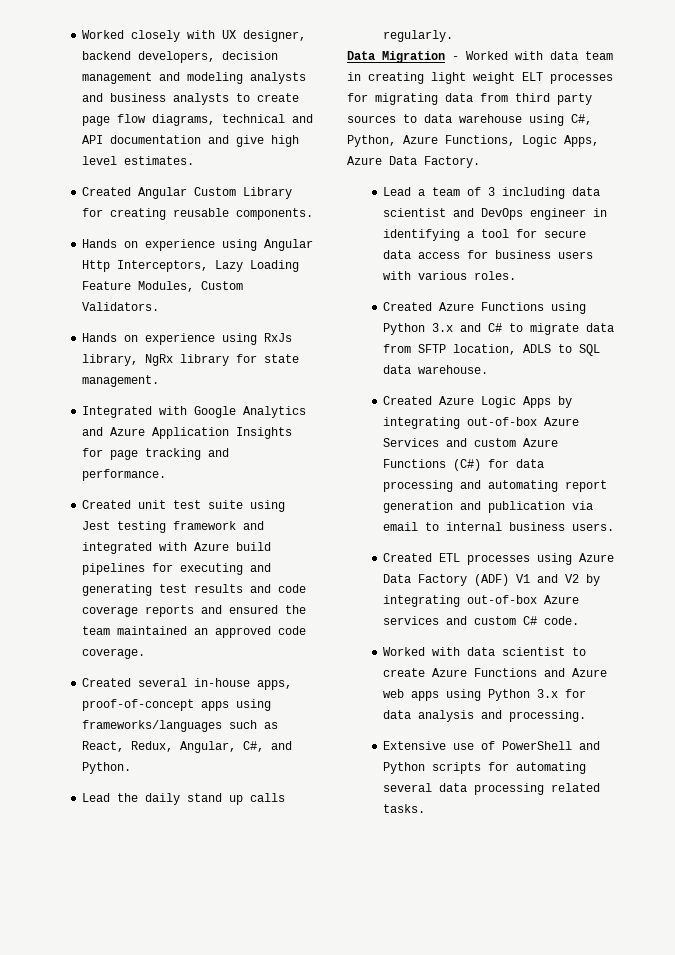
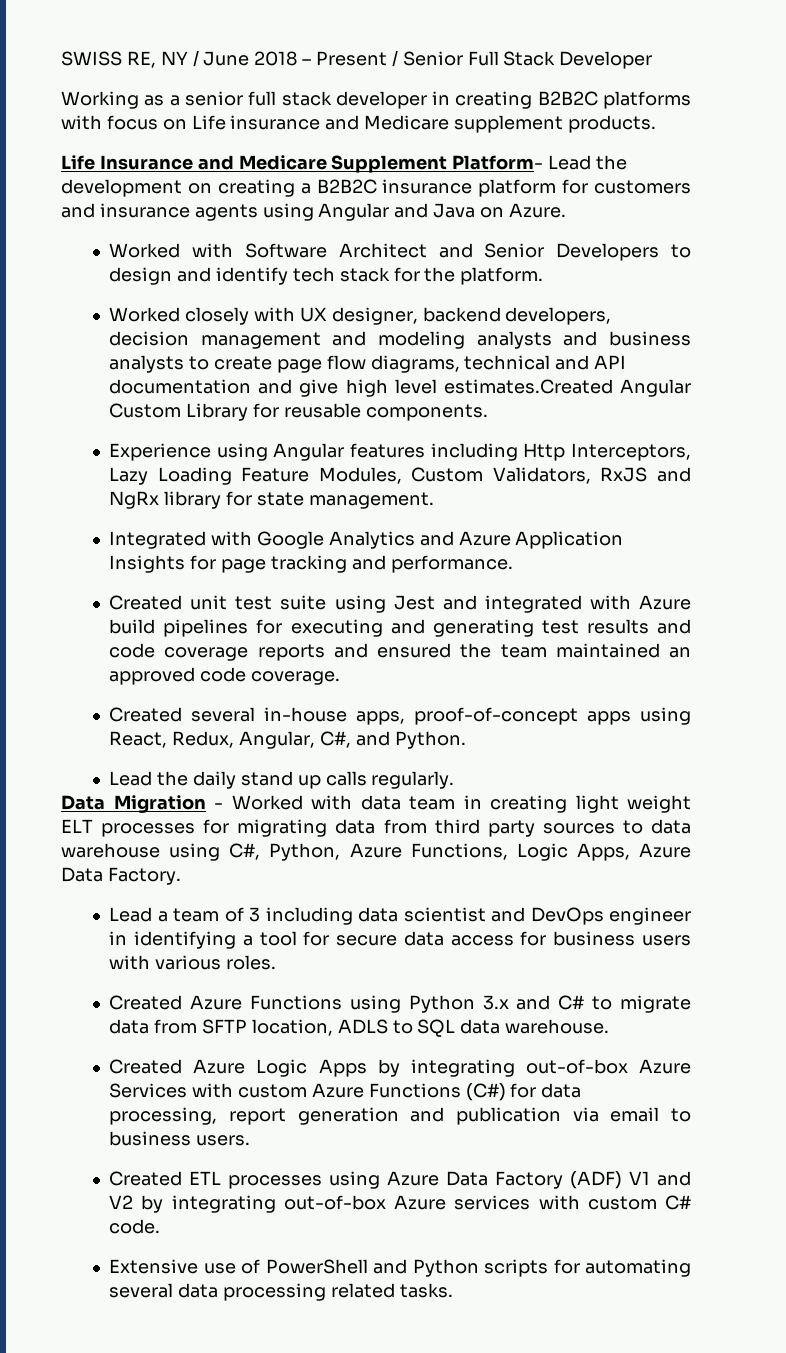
+ SWISS RE, NY / June 2018 – Present / Senior Full Stack Developer
+ Working as a senior full stack developer in creating B2B2C platforms with focus on Life insurance and Medicare supplement products.
+ Life Insurance and Medicare Supplement Platform- Lead the development on creating a B2B2C insurance platform for customers and insurance agents using Angular and Java on Azure.
+ Worked with Software Architect and Senior Developers to design and identify tech stack for the platform.
- Worked closely with UX designer, backend developers, decision management and modeling analysts and business analysts to create page flow diagrams, technical and API documentation and give high level estimates.
- Created Angular Custom Library for creating reusable components.
+ Worked closely with UX designer, backend developers, decision management and modeling analysts and business analysts to create page flow diagrams, technical and API documentation and give high level estimates.Created Angular Custom Library for reusable components.
- Hands on experience using Angular Http Interceptors, Lazy Loading Feature Modules, Custom Validators.
- Hands on experience using RxJs library, NgRx library for state management.
+ Experience using Angular features including Http Interceptors, Lazy Loading Feature Modules, Custom Validators, RxJS and NgRx library for state management.
- Created unit test suite using Jest testing framework and integrated with Azure build pipelines for executing and generating test results and code coverage reports and ensured the team maintained an approved code coverage.
+ Created unit test suite using Jest and integrated with Azure build pipelines for executing and generating test results and code coverage reports and ensured the team maintained an approved code coverage.
- Created several in-house apps, proof-of-concept apps using frameworks/languages such as React, Redux, Angular, C#, and Python.
+ Created several in-house apps, proof-of-concept apps using React, Redux, Angular, C#, and Python.
- Created Azure Logic Apps by integrating out-of-box Azure Services and custom Azure Functions (C#) for data processing and automating report generation and publication via email to internal business users.
+ Created Azure Logic Apps by integrating out-of-box Azure Services with custom Azure Functions (C#) for data processing, report generation and publication via email to business users.
- Created ETL processes using Azure Data Factory (ADF) V1 and V2 by integrating out-of-box Azure services and custom C# code.
+ Created ETL processes using Azure Data Factory (ADF) V1 and V2 by integrating out-of-box Azure services with custom C# code.
- Worked with data scientist to create Azure Functions and Azure web apps using Python 3.x for data analysis and processing.

